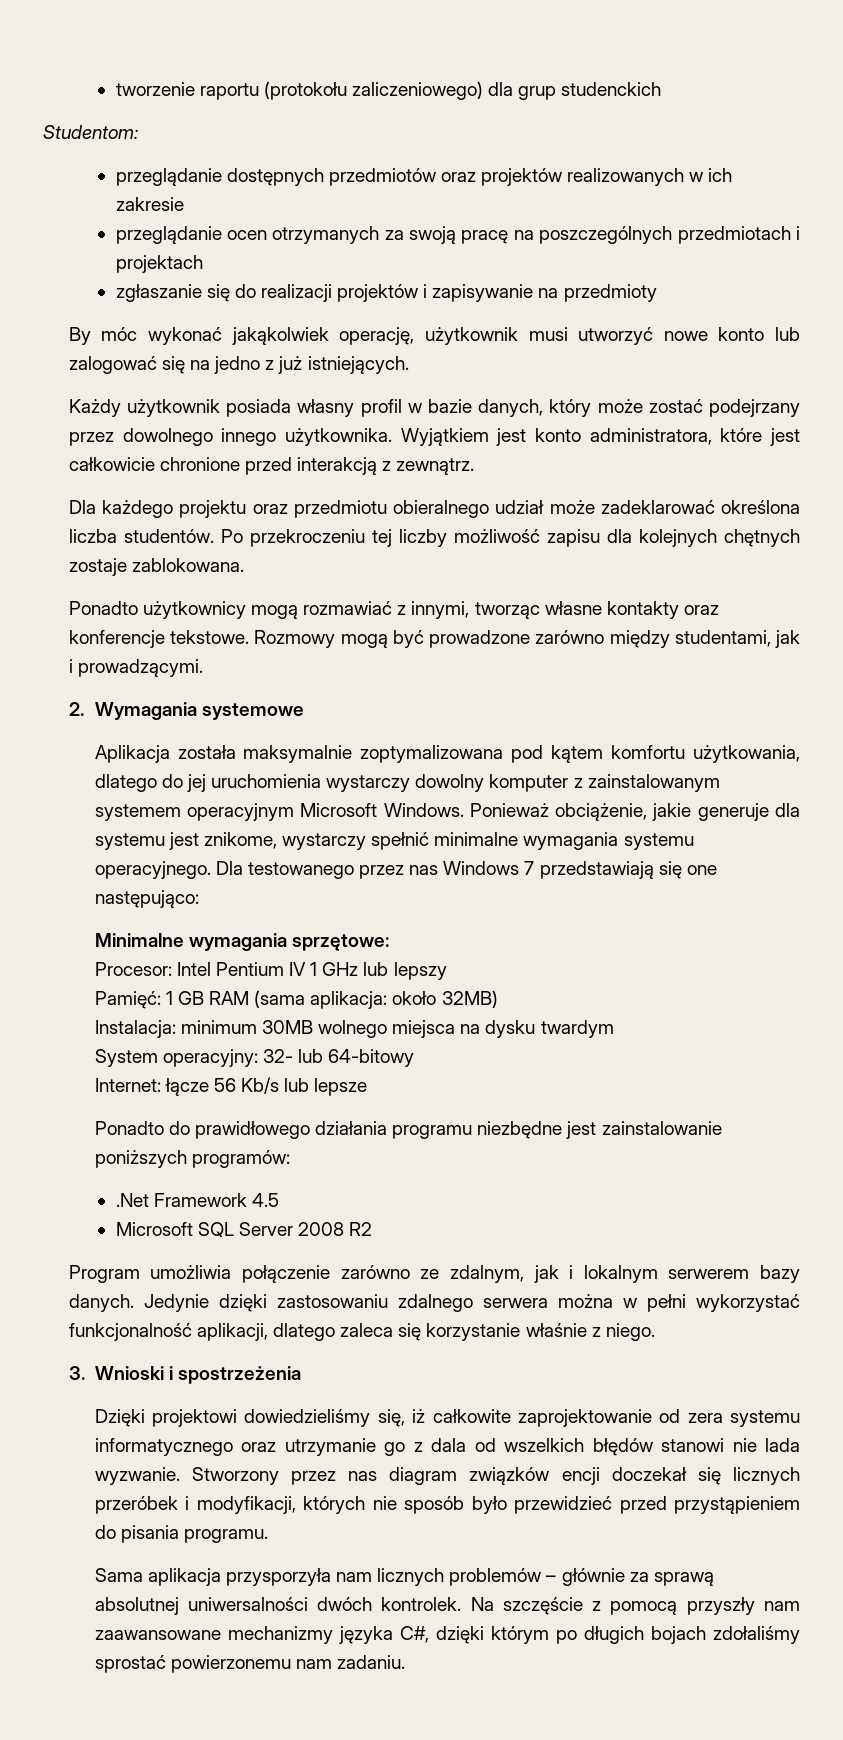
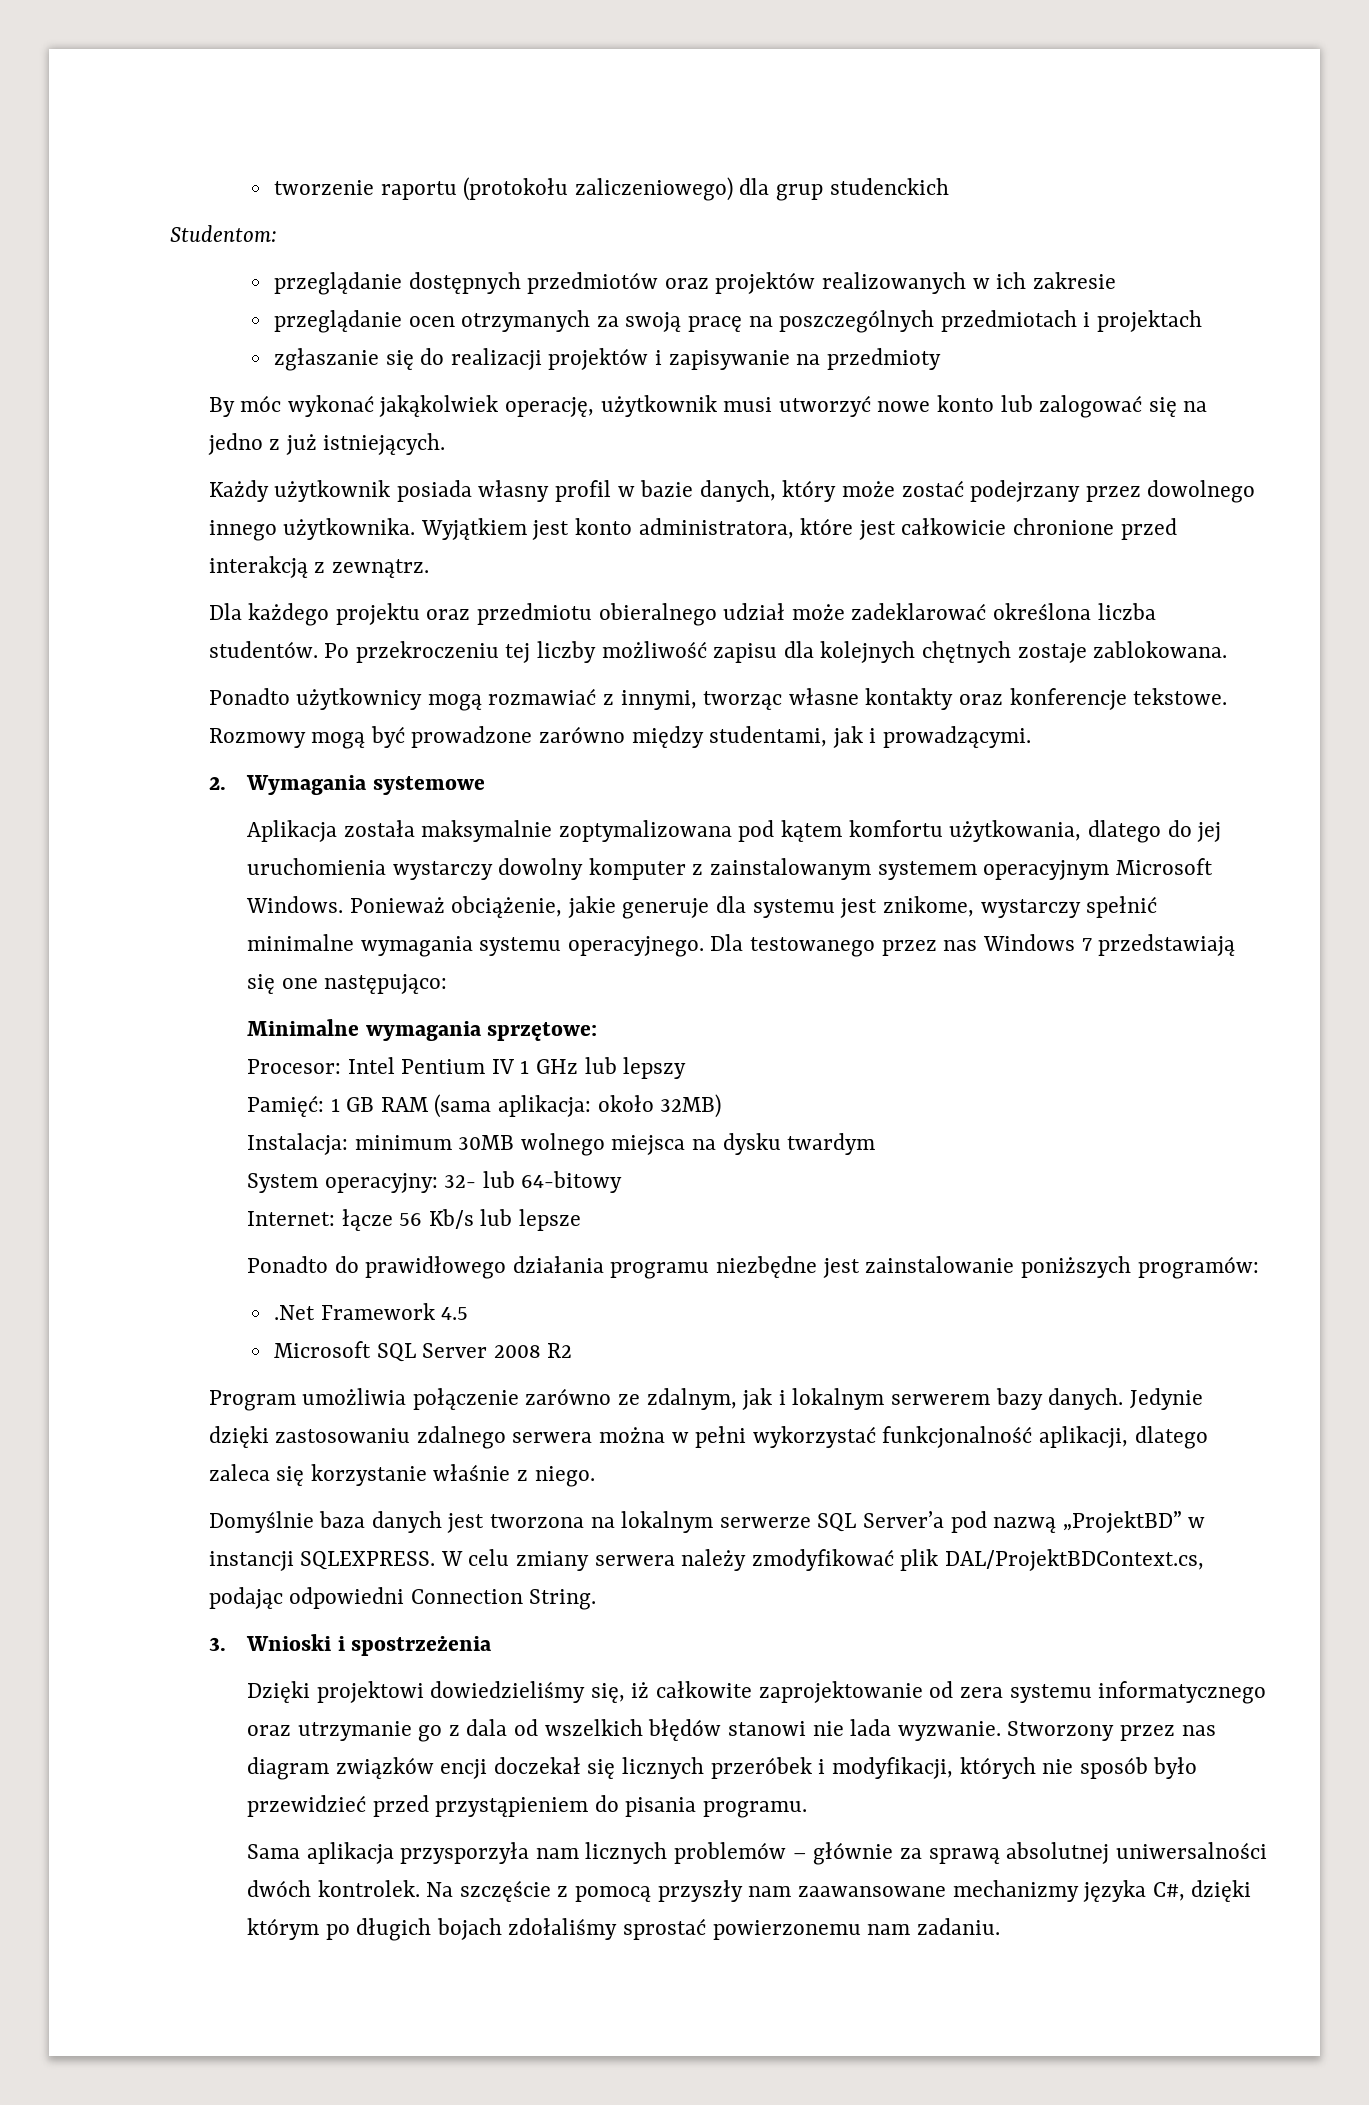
+ Domyślnie baza danych jest tworzona na lokalnym serwerze SQL Server’a pod nazwą „ProjektBD” w instancji SQLEXPRESS. W celu zmiany serwera należy zmodyfikować plik DAL/ProjektBDContext.cs, podając odpowiedni Connection String.

